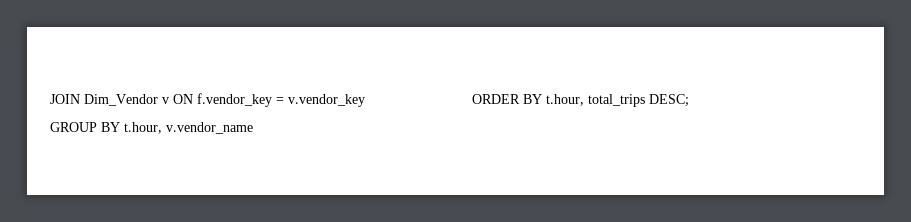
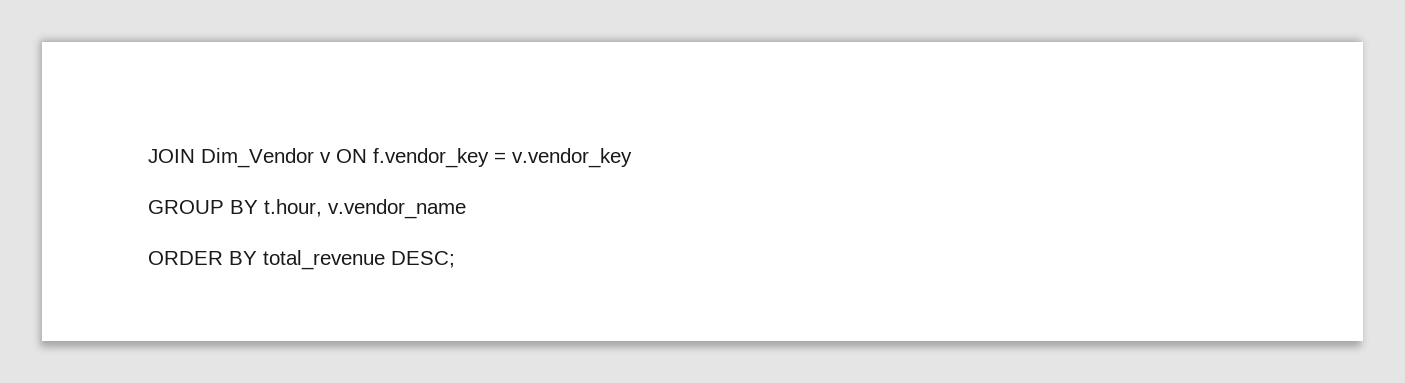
- ORDER BY t.hour, total_trips DESC;
+ ORDER BY total_revenue DESC;

